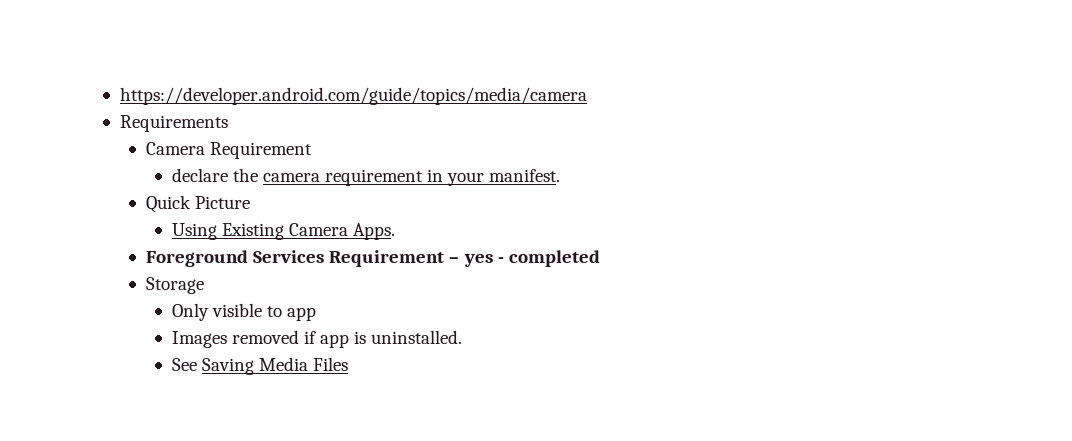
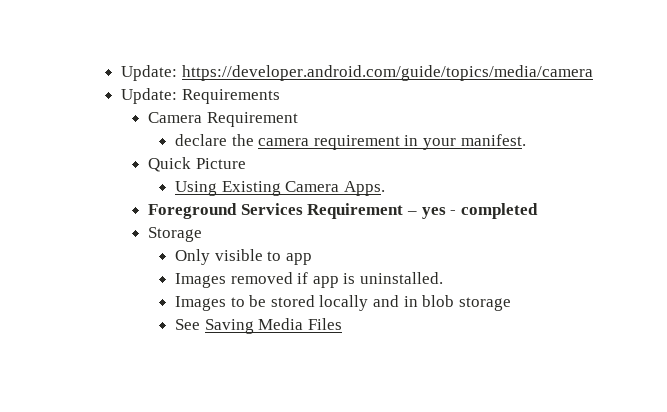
- https://developer.android.com/guide/topics/media/camera
+ Update: https://developer.android.com/guide/topics/media/camera
- Requirements
+ Update: Requirements
+ Images to be stored locally and in blob storage

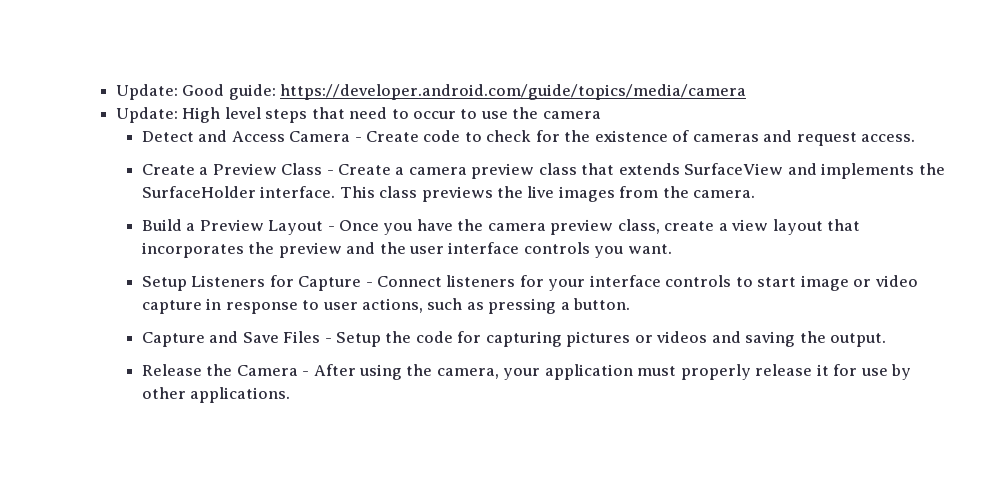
- Update: https://developer.android.com/guide/topics/media/camera
+ Update: Good guide: https://developer.android.com/guide/topics/media/camera
- Update: Requirements
- Camera Requirement
- declare the camera requirement in your manifest.
- Quick Picture
- Using Existing Camera Apps.
- Foreground Services Requirement – yes - completed
- Storage
- Only visible to app
- Images removed if app is uninstalled.
- Images to be stored locally and in blob storage
- See Saving Media Files
+ Update: High level steps that need to occur to use the camera
+ Detect and Access Camera - Create code to check for the existence of cameras and request access.
+ Create a Preview Class - Create a camera preview class that extends SurfaceView and implements the SurfaceHolder interface. This class previews the live images from the camera.
+ Build a Preview Layout - Once you have the camera preview class, create a view layout that incorporates the preview and the user interface controls you want.
+ Setup Listeners for Capture - Connect listeners for your interface controls to start image or video capture in response to user actions, such as pressing a button.
+ Capture and Save Files - Setup the code for capturing pictures or videos and saving the output.
+ Release the Camera - After using the camera, your application must properly release it for use by other applications.

